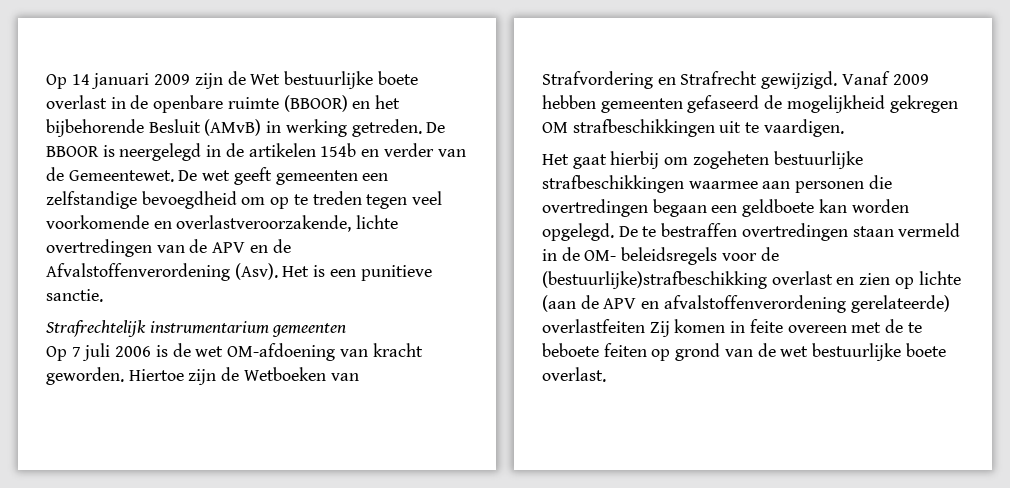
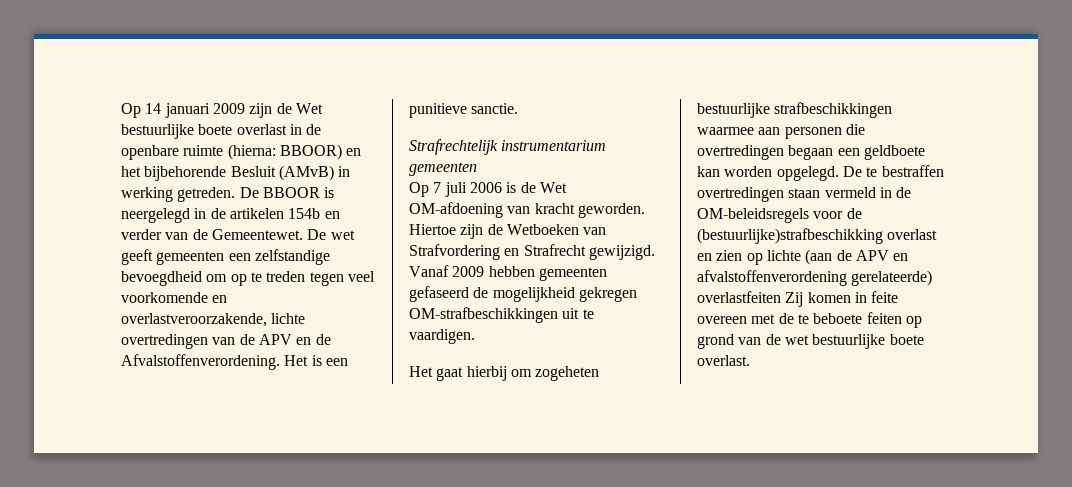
- Op 14 januari 2009 zijn de Wet bestuurlijke boete overlast in de openbare ruimte (BBOOR) en het bijbehorende Besluit (AMvB) in werking getreden.
+ Op 14 januari 2009 zijn de Wet bestuurlijke boete overlast in de openbare ruimte (hierna: BBOOR) en het bijbehorende Besluit (AMvB) in werking getreden.
- De wet geeft gemeenten een zelfstandige bevoegdheid om op te treden tegen veel voorkomende en overlastveroorzakende, lichte overtredingen van de APV en de Afvalstoffenverordening (Asv).
+ De wet geeft gemeenten een zelfstandige bevoegdheid om op te treden tegen veel voorkomende en overlastveroorzakende, lichte overtredingen van de APV en de Afvalstoffenverordening.
- Op 7 juli 2006 is de wet OM-afdoening van kracht geworden.
+ Op 7 juli 2006 is de Wet OM-afdoening van kracht geworden.
- Vanaf 2009 hebben gemeenten gefaseerd de mogelijkheid gekregen OM strafbeschikkingen uit te vaardigen.
+ Vanaf 2009 hebben gemeenten gefaseerd de mogelijkheid gekregen OM-strafbeschikkingen uit te vaardigen.
- De te bestraffen overtredingen staan vermeld in de OM- beleidsregels voor de (bestuurlijke)strafbeschikking overlast en zien op lichte (aan de APV en afvalstoffenverordening gerelateerde) overlastfeiten Zij komen in feite overeen met de te beboete feiten op grond van de wet bestuurlijke boete overlast.
+ De te bestraffen overtredingen staan vermeld in de OM-beleidsregels voor de (bestuurlijke)strafbeschikking overlast en zien op lichte (aan de APV en afvalstoffenverordening gerelateerde) overlastfeiten Zij komen in feite overeen met de te beboete feiten op grond van de wet bestuurlijke boete overlast.

